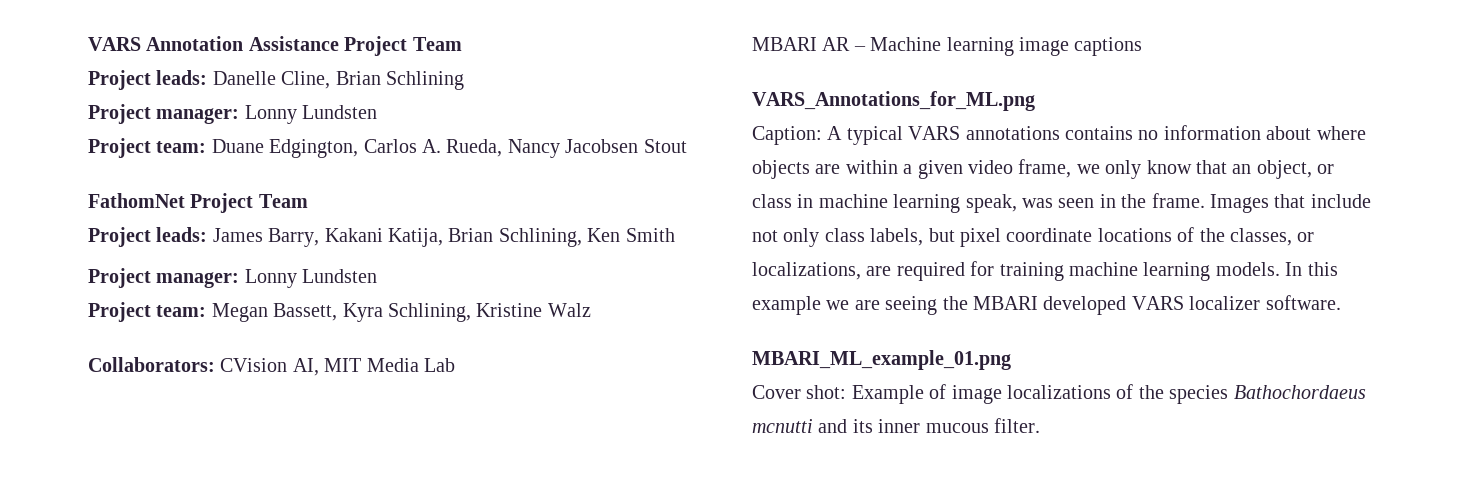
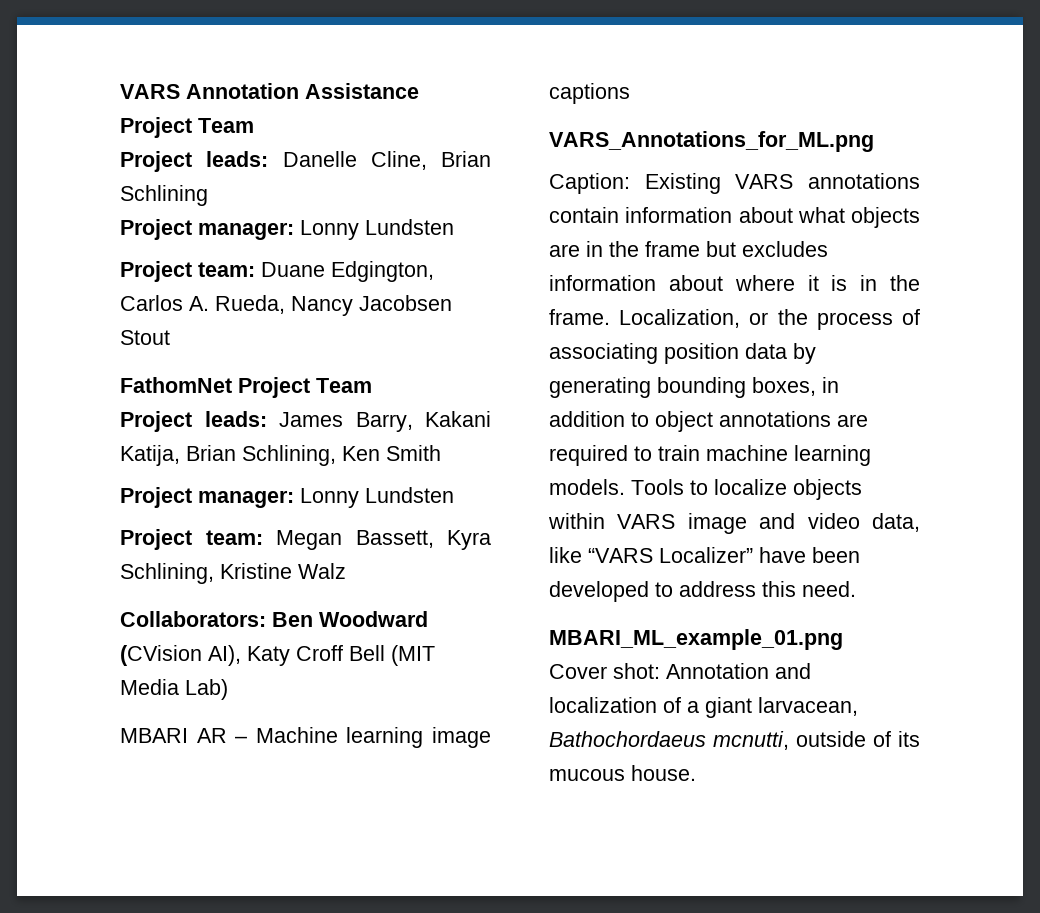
- Collaborators: CVision AI, MIT Media Lab
+ Collaborators: Ben Woodward (CVision AI), Katy Croff Bell (MIT Media Lab)
- Caption: A typical VARS annotations contains no information about where objects are within a given video frame, we only know that an object, or class in machine learning speak, was seen in the frame. Images that include not only class labels, but pixel coordinate locations of the classes, or localizations, are required for training machine learning models. In this example we are seeing the MBARI developed VARS localizer software.
+ Caption: Existing VARS annotations contain information about what objects are in the frame but excludes information about where it is in the frame. Localization, or the process of associating position data by generating bounding boxes, in addition to object annotations are required to train machine learning models. Tools to localize objects within VARS image and video data, like “VARS Localizer” have been developed to address this need.
  MBARI_ML_example_01.png
- Cover shot: Example of image localizations of the species Bathochordaeus mcnutti and its inner mucous filter.
+ Cover shot: Annotation and localization of a giant larvacean, Bathochordaeus mcnutti, outside of its mucous house.

